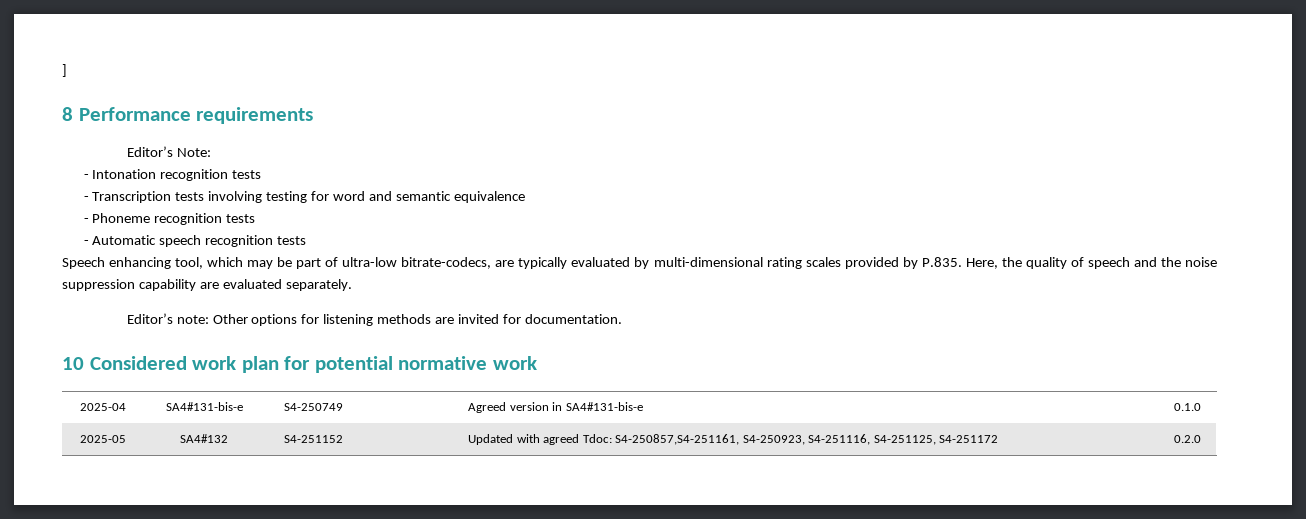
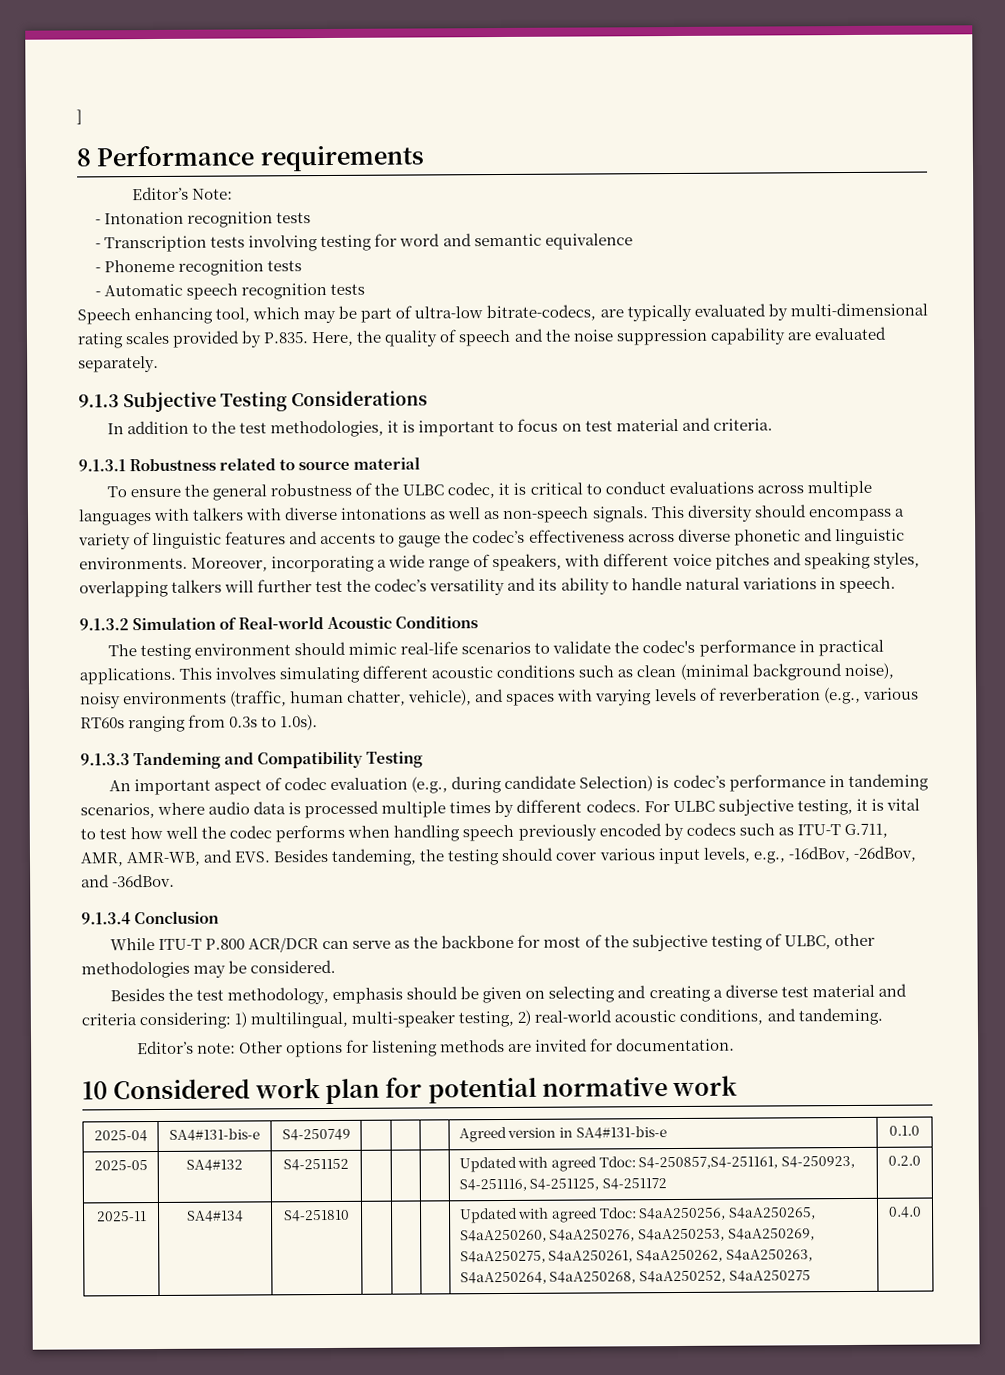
+ 9.1.3 Subjective Testing Considerations
+ In addition to the test methodologies, it is important to focus on test material and criteria.
+ 9.1.3.1 Robustness related to source material
+ To ensure the general robustness of the ULBC codec, it is critical to conduct evaluations across multiple languages with talkers with diverse intonations as well as non-speech signals. This diversity should encompass a variety of linguistic features and accents to gauge the codec’s effectiveness across diverse phonetic and linguistic environments. Moreover, incorporating a wide range of speakers, with different voice pitches and speaking styles, overlapping talkers will further test the codec’s versatility and its ability to handle natural variations in speech.
+ 9.1.3.2 Simulation of Real-world Acoustic Conditions
+ The testing environment should mimic real-life scenarios to validate the codec's performance in practical applications. This involves simulating different acoustic conditions such as clean (minimal background noise), noisy environments (traffic, human chatter, vehicle), and spaces with varying levels of reverberation (e.g., various RT60s ranging from 0.3s to 1.0s).
+ 9.1.3.3 Tandeming and Compatibility Testing
+ An important aspect of codec evaluation (e.g., during candidate Selection) is codec’s performance in tandeming scenarios, where audio data is processed multiple times by different codecs. For ULBC subjective testing, it is vital to test how well the codec performs when handling speech previously encoded by codecs such as ITU-T G.711, AMR, AMR-WB, and EVS. Besides tandeming, the testing should cover various input levels, e.g., -16dBov, -26dBov, and -36dBov.
+ 9.1.3.4 Conclusion
+ While ITU-T P.800 ACR/DCR can serve as the backbone for most of the subjective testing of ULBC, other methodologies may be considered.
+ Besides the test methodology, emphasis should be given on selecting and creating a diverse test material and criteria considering: 1) multilingual, multi-speaker testing, 2) real-world acoustic conditions, and tandeming.
+ 2025-11 | SA4#134 | S4-251810 | | | | Updated with agreed Tdoc: S4aA250256, S4aA250265, S4aA250260, S4aA250276, S4aA250253, S4aA250269, S4aA250275, S4aA250261, S4aA250262, S4aA250263, S4aA250264, S4aA250268, S4aA250252, S4aA250275 | 0.4.0

